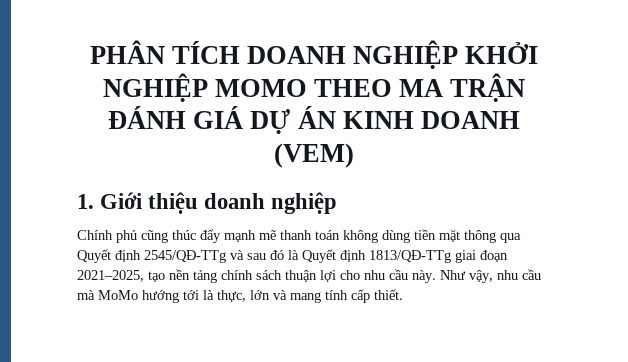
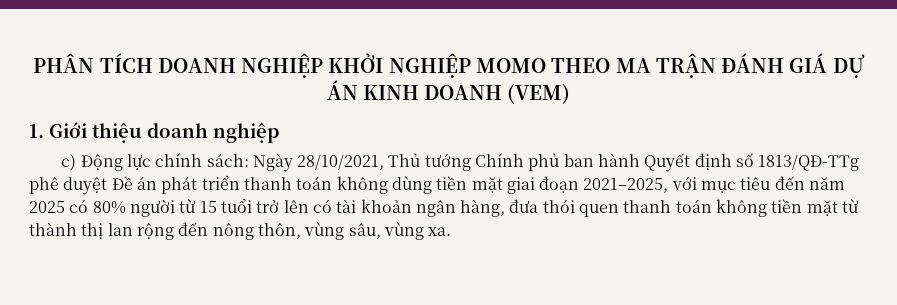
- Chính phủ cũng thúc đẩy mạnh mẽ thanh toán không dùng tiền mặt thông qua Quyết định 2545/QĐ-TTg và sau đó là Quyết định 1813/QĐ-TTg giai đoạn 2021–2025, tạo nền tảng chính sách thuận lợi cho nhu cầu này. Như vậy, nhu cầu mà MoMo hướng tới là thực, lớn và mang tính cấp thiết.
+ c) Động lực chính sách: Ngày 28/10/2021, Thủ tướng Chính phủ ban hành Quyết định số 1813/QĐ-TTg phê duyệt Đề án phát triển thanh toán không dùng tiền mặt giai đoạn 2021–2025, với mục tiêu đến năm 2025 có 80% người từ 15 tuổi trở lên có tài khoản ngân hàng, đưa thói quen thanh toán không tiền mặt từ thành thị lan rộng đến nông thôn, vùng sâu, vùng xa.

